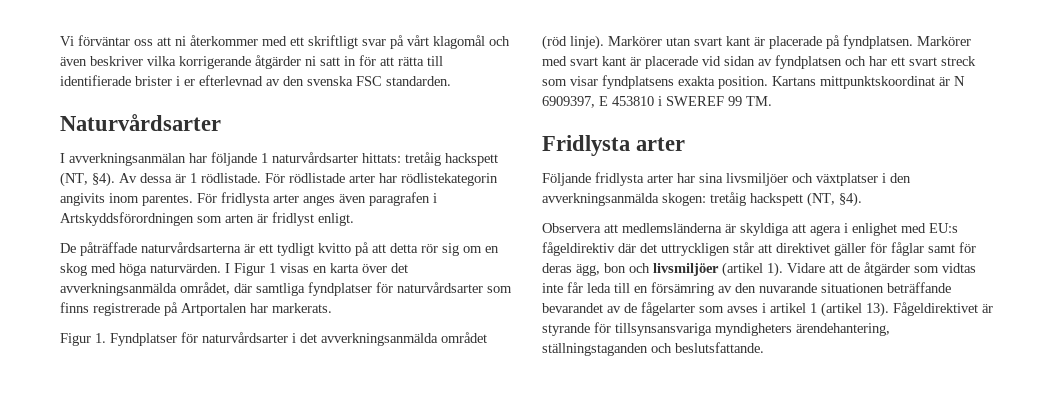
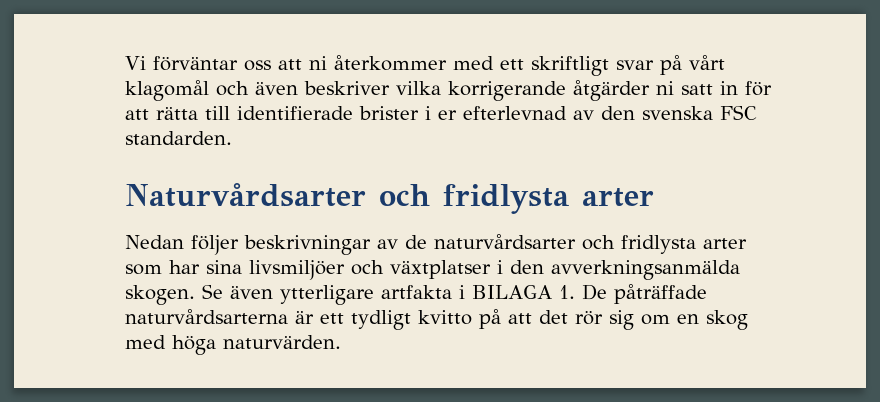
- Naturvårdsarter
- I avverkningsanmälan har följande 1 naturvårdsarter hittats: tretåig hackspett (NT, §4). Av dessa är 1 rödlistade. För rödlistade arter har rödlistekategorin angivits inom parentes. För fridlysta arter anges även paragrafen i Artskyddsförordningen som arten är fridlyst enligt.
- De påträffade naturvårdsarterna är ett tydligt kvitto på att detta rör sig om en skog med höga naturvärden. I Figur 1 visas en karta över det avverkningsanmälda området, där samtliga fyndplatser för naturvårdsarter som finns registrerade på Artportalen har markerats.
- Figur 1. Fyndplatser för naturvårdsarter i det avverkningsanmälda området (röd linje). Markörer utan svart kant är placerade på fyndplatsen. Markörer med svart kant är placerade vid sidan av fyndplatsen och har ett svart streck som visar fyndplatsens exakta position. Kartans mittpunktskoordinat är N 6909397, E 453810 i SWEREF 99 TM.
- Fridlysta arter
- Följande fridlysta arter har sina livsmiljöer och växtplatser i den avverkningsanmälda skogen: tretåig hackspett (NT, §4).
- Observera att medlemsländerna är skyldiga att agera i enlighet med EU:s fågeldirektiv där det uttryckligen står att direktivet gäller för fåglar samt för deras ägg, bon och livsmiljöer (artikel 1). Vidare att de åtgärder som vidtas inte får leda till en försämring av den nuvarande situationen beträffande bevarandet av de fågelarter som avses i artikel 1 (artikel 13). Fågeldirektivet är styrande för tillsynsansvariga myndigheters ärendehantering, ställningstaganden och beslutsfattande.
+ Naturvårdsarter och fridlysta arter
+ Nedan följer beskrivningar av de naturvårdsarter och fridlysta arter som har sina livsmiljöer och växtplatser i den avverkningsanmälda skogen. Se även ytterligare artfakta i BILAGA 1. De påträffade naturvårdsarterna är ett tydligt kvitto på att det rör sig om en skog med höga naturvärden.

